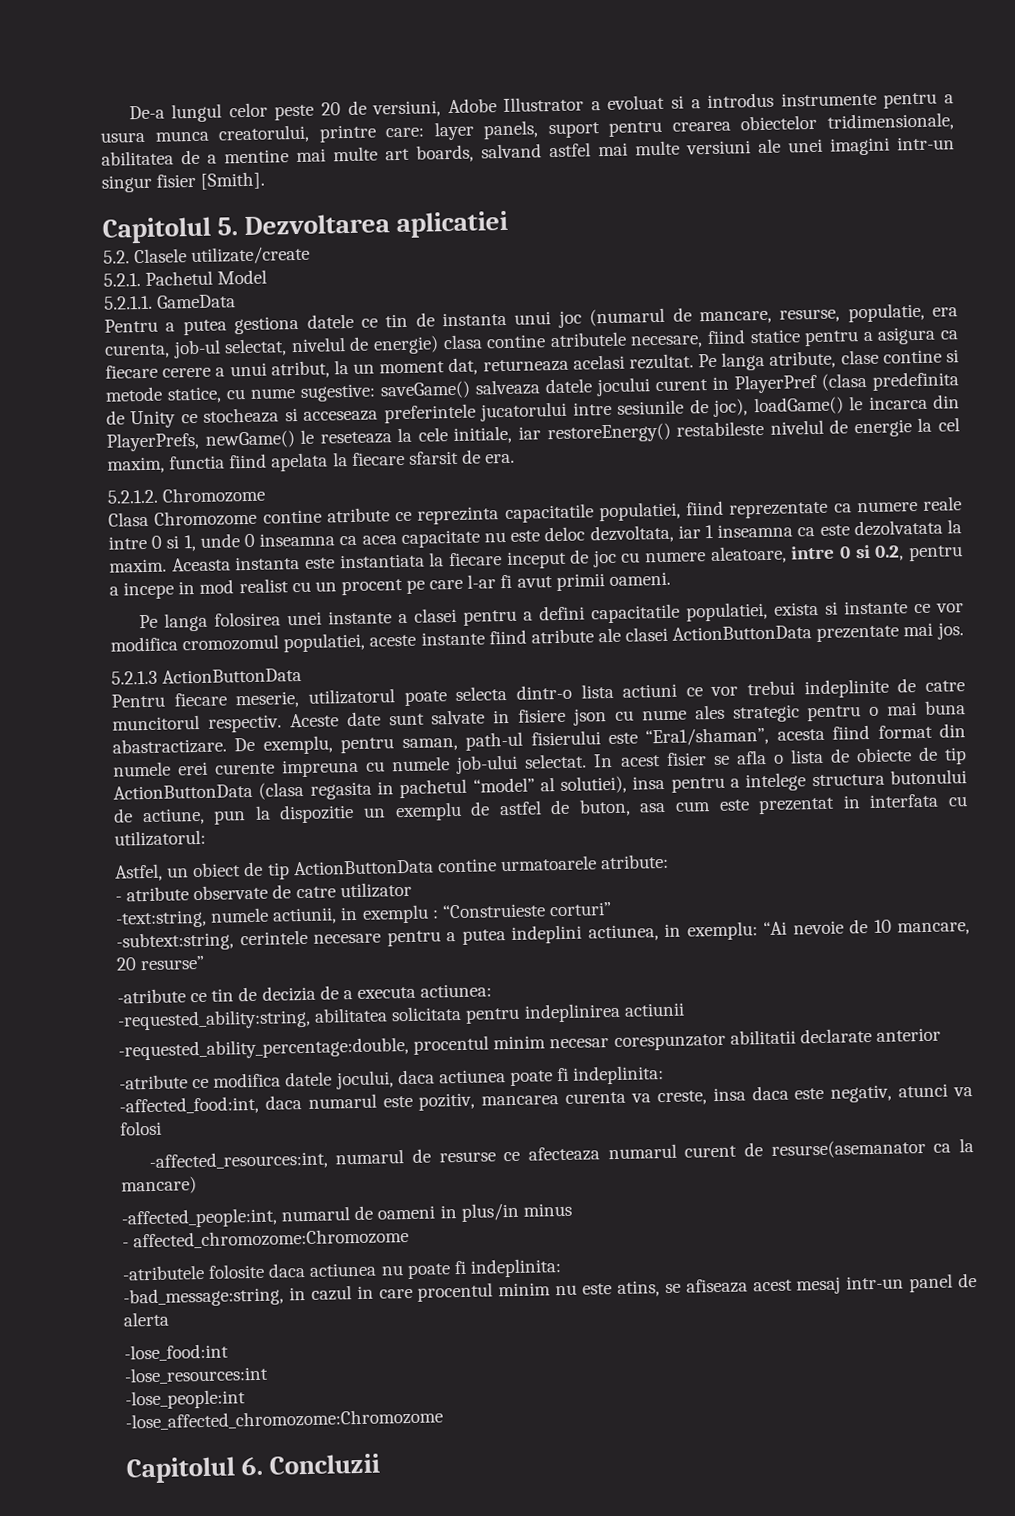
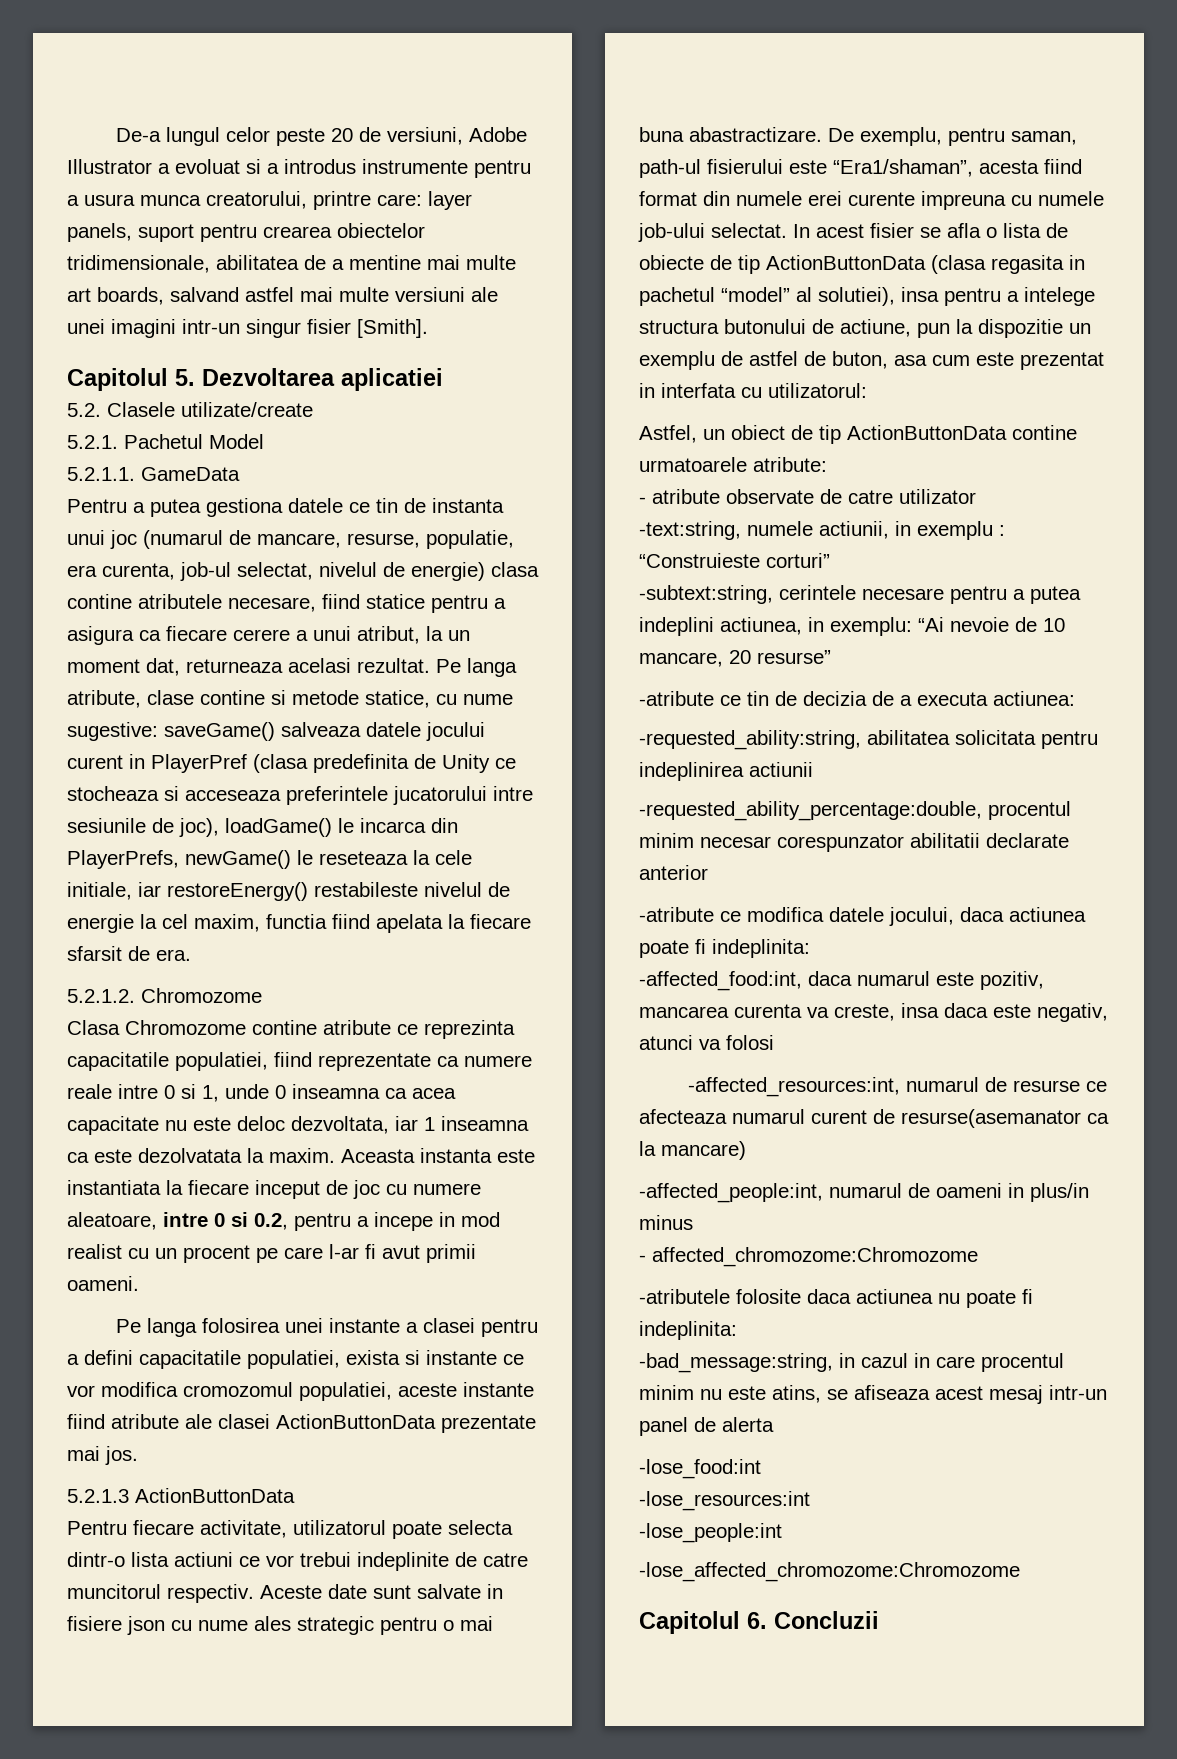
- Pentru fiecare meserie, utilizatorul poate selecta dintr-o lista actiuni ce vor trebui indeplinite de catre muncitorul respectiv.
+ Pentru fiecare activitate, utilizatorul poate selecta dintr-o lista actiuni ce vor trebui indeplinite de catre muncitorul respectiv.

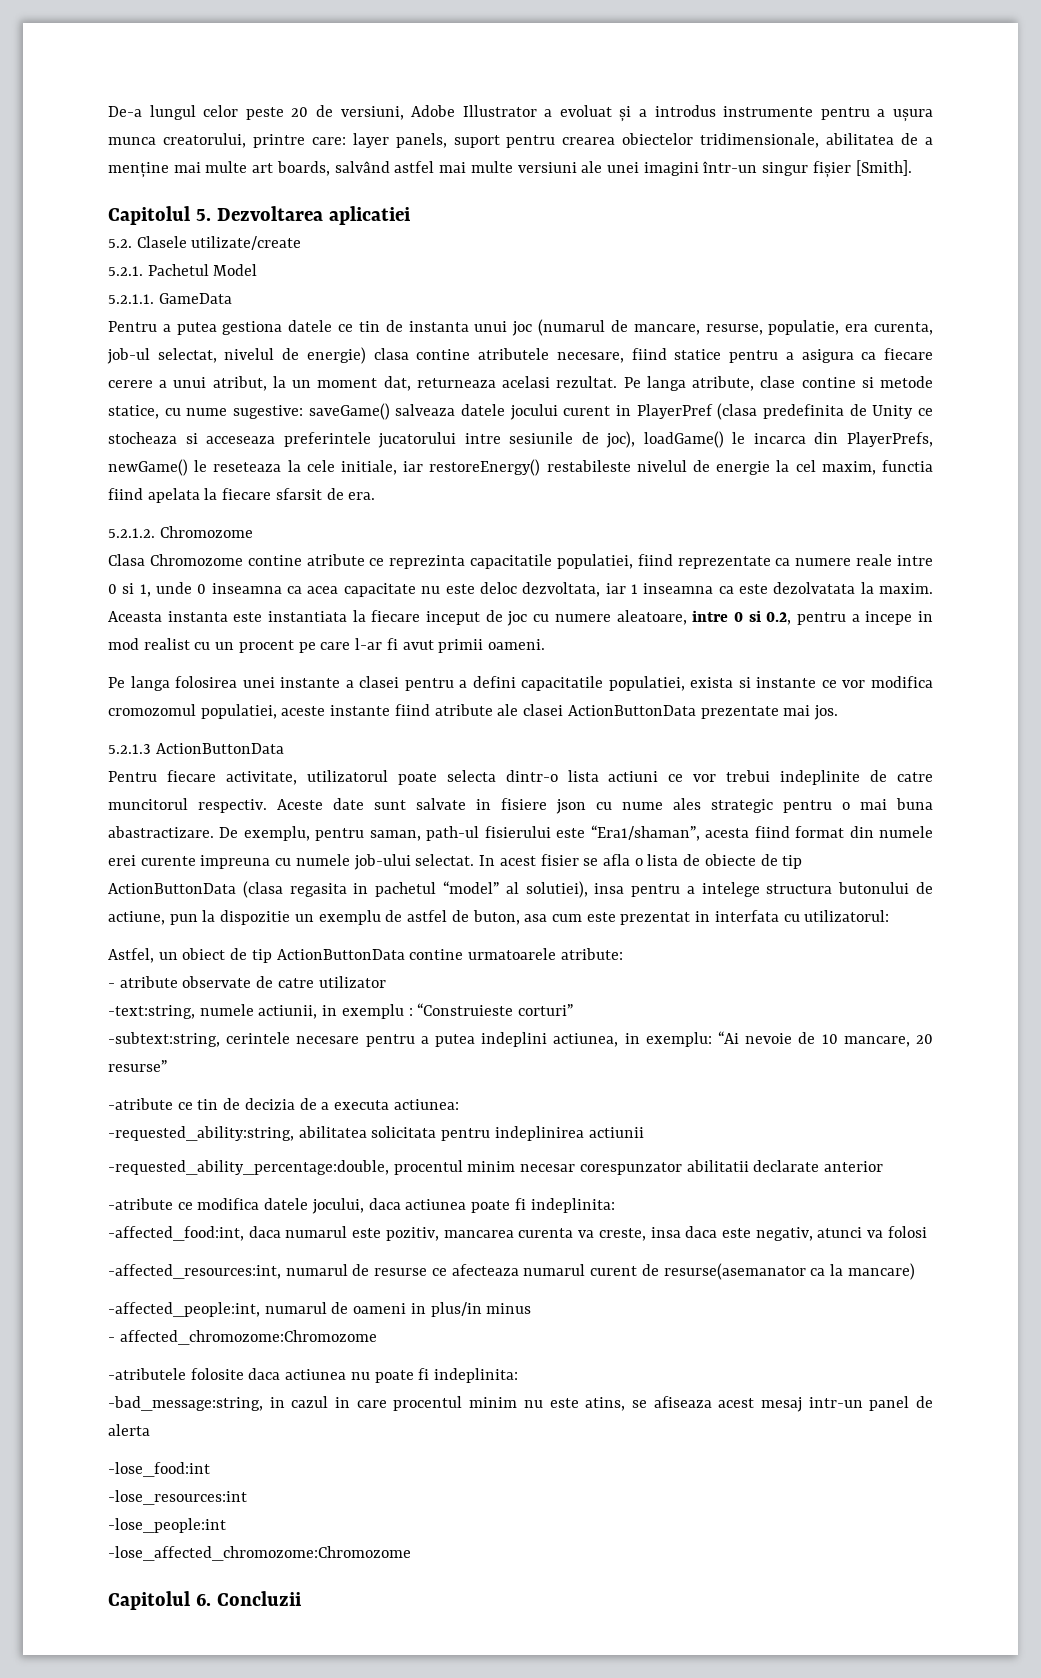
- De-a lungul celor peste 20 de versiuni, Adobe Illustrator a evoluat si a introdus instrumente pentru a usura munca creatorului, printre care: layer panels, suport pentru crearea obiectelor tridimensionale, abilitatea de a mentine mai multe art boards, salvand astfel mai multe versiuni ale unei imagini intr-un singur fisier [Smith].
+ De-a lungul celor peste 20 de versiuni, Adobe Illustrator a evoluat și a introdus instrumente pentru a ușura munca creatorului, printre care: layer panels, suport pentru crearea obiectelor tridimensionale, abilitatea de a menține mai multe art boards, salvând astfel mai multe versiuni ale unei imagini într-un singur fișier [Smith].

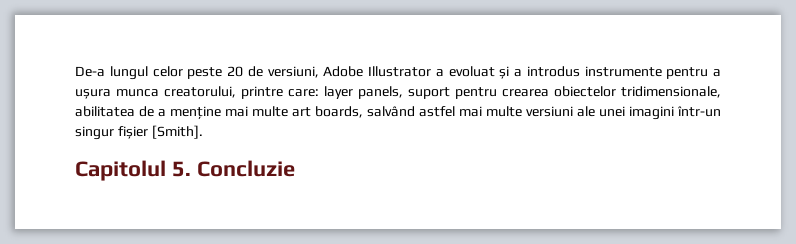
- Capitolul 5. Dezvoltarea aplicatiei
- 5.2. Clasele utilizate/create
- 5.2.1. Pachetul Model
- 5.2.1.1. GameData
- Pentru a putea gestiona datele ce tin de instanta unui joc (numarul de mancare, resurse, populatie, era curenta, job-ul selectat, nivelul de energie) clasa contine atributele necesare, fiind statice pentru a asigura ca fiecare cerere a unui atribut, la un moment dat, returneaza acelasi rezultat. Pe langa atribute, clase contine si metode statice, cu nume sugestive: saveGame() salveaza datele jocului curent in PlayerPref (clasa predefinita de Unity ce stocheaza si acceseaza preferintele jucatorului intre sesiunile de joc), loadGame() le incarca din PlayerPrefs, newGame() le reseteaza la cele initiale, iar restoreEnergy() restabileste nivelul de energie la cel maxim, functia fiind apelata la fiecare sfarsit de era.
- 5.2.1.2. Chromozome
- Clasa Chromozome contine atribute ce reprezinta capacitatile populatiei, fiind reprezentate ca numere reale intre 0 si 1, unde 0 inseamna ca acea capacitate nu este deloc dezvoltata, iar 1 inseamna ca este dezolvatata la maxim. Aceasta instanta este instantiata la fiecare inceput de joc cu numere aleatoare, intre 0 si 0.2, pentru a incepe in mod realist cu un procent pe care l-ar fi avut primii oameni.
- Pe langa folosirea unei instante a clasei pentru a defini capacitatile populatiei, exista si instante ce vor modifica cromozomul populatiei, aceste instante fiind atribute ale clasei ActionButtonData prezentate mai jos.
- 5.2.1.3 ActionButtonData
- Pentru fiecare activitate, utilizatorul poate selecta dintr-o lista actiuni ce vor trebui indeplinite de catre muncitorul respectiv. Aceste date sunt salvate in fisiere json cu nume ales strategic pentru o mai buna abastractizare. De exemplu, pentru saman, path-ul fisierului este “Era1/shaman”, acesta fiind format din numele erei curente impreuna cu numele job-ului selectat. In acest fisier se afla o lista de obiecte de tip ActionButtonData (clasa regasita in pachetul “model” al solutiei), insa pentru a intelege structura butonului de actiune, pun la dispozitie un exemplu de astfel de buton, asa cum este prezentat in interfata cu utilizatorul:
- Astfel, un obiect de tip ActionButtonData contine urmatoarele atribute:
- - atribute observate de catre utilizator
- -text:string, numele actiunii, in exemplu : “Construieste corturi”
- -subtext:string, cerintele necesare pentru a putea indeplini actiunea, in exemplu: “Ai nevoie de 10 mancare, 20 resurse”
- -atribute ce tin de decizia de a executa actiunea:
- -requested_ability:string, abilitatea solicitata pentru indeplinirea actiunii
- -requested_ability_percentage:double, procentul minim necesar corespunzator abilitatii declarate anterior
- -atribute ce modifica datele jocului, daca actiunea poate fi indeplinita:
- -affected_food:int, daca numarul este pozitiv, mancarea curenta va creste, insa daca este negativ, atunci va folosi
- -affected_resources:int, numarul de resurse ce afecteaza numarul curent de resurse(asemanator ca la mancare)
- -affected_people:int, numarul de oameni in plus/in minus
- - affected_chromozome:Chromozome
- -atributele folosite daca actiunea nu poate fi indeplinita:
- -bad_message:string, in cazul in care procentul minim nu este atins, se afiseaza acest mesaj intr-un panel de alerta
- -lose_food:int
- -lose_resources:int
- -lose_people:int
- -lose_affected_chromozome:Chromozome
- Capitolul 6. Concluzii
+ Capitolul 5. Concluzie

